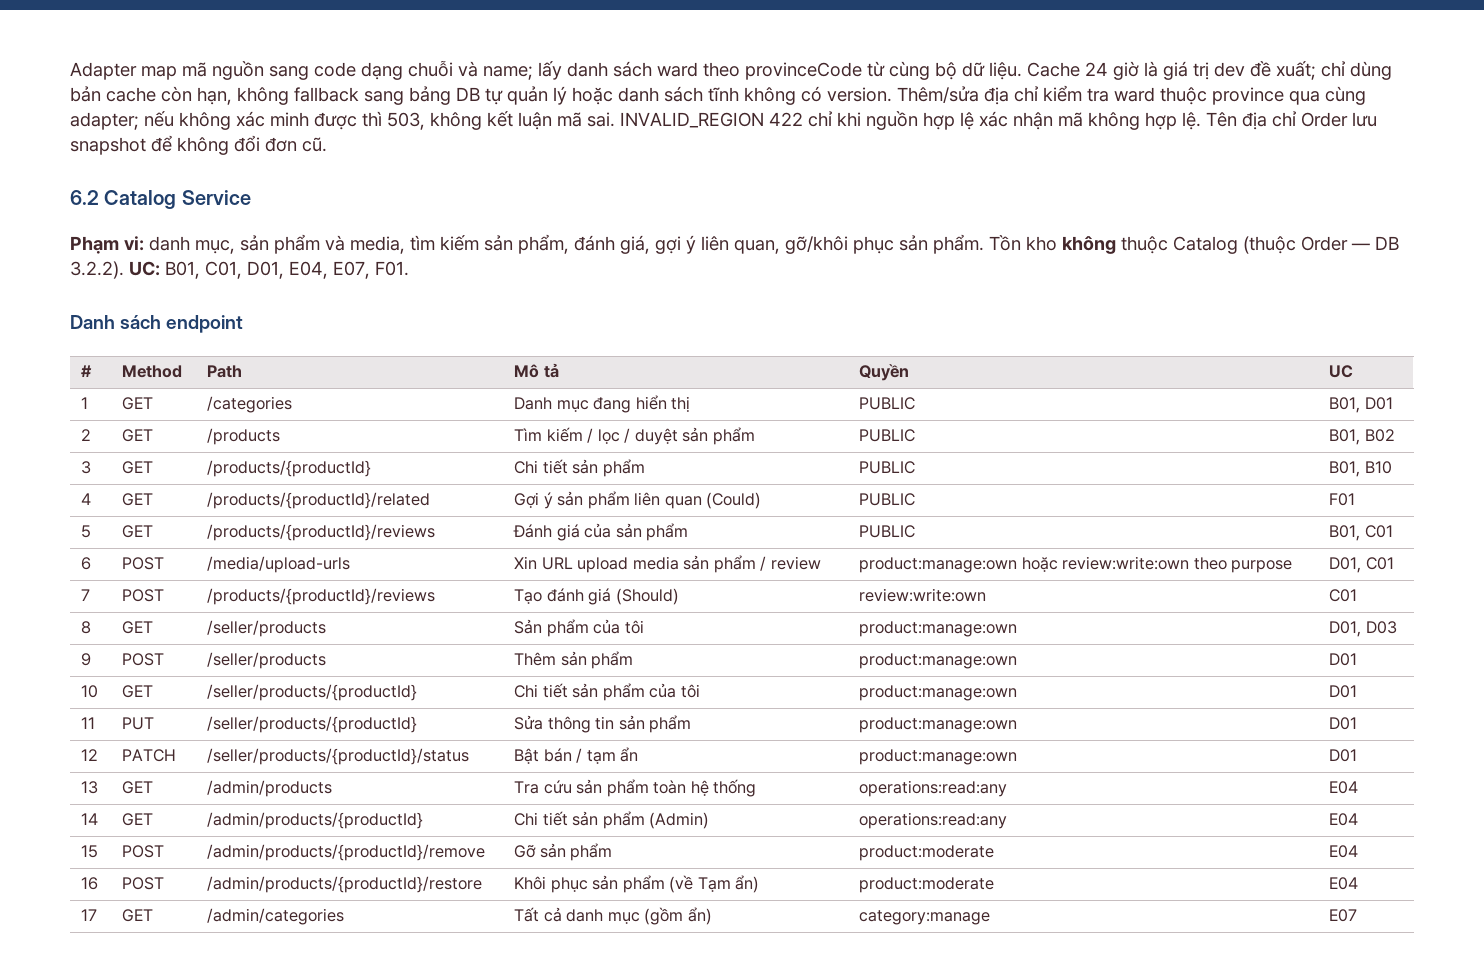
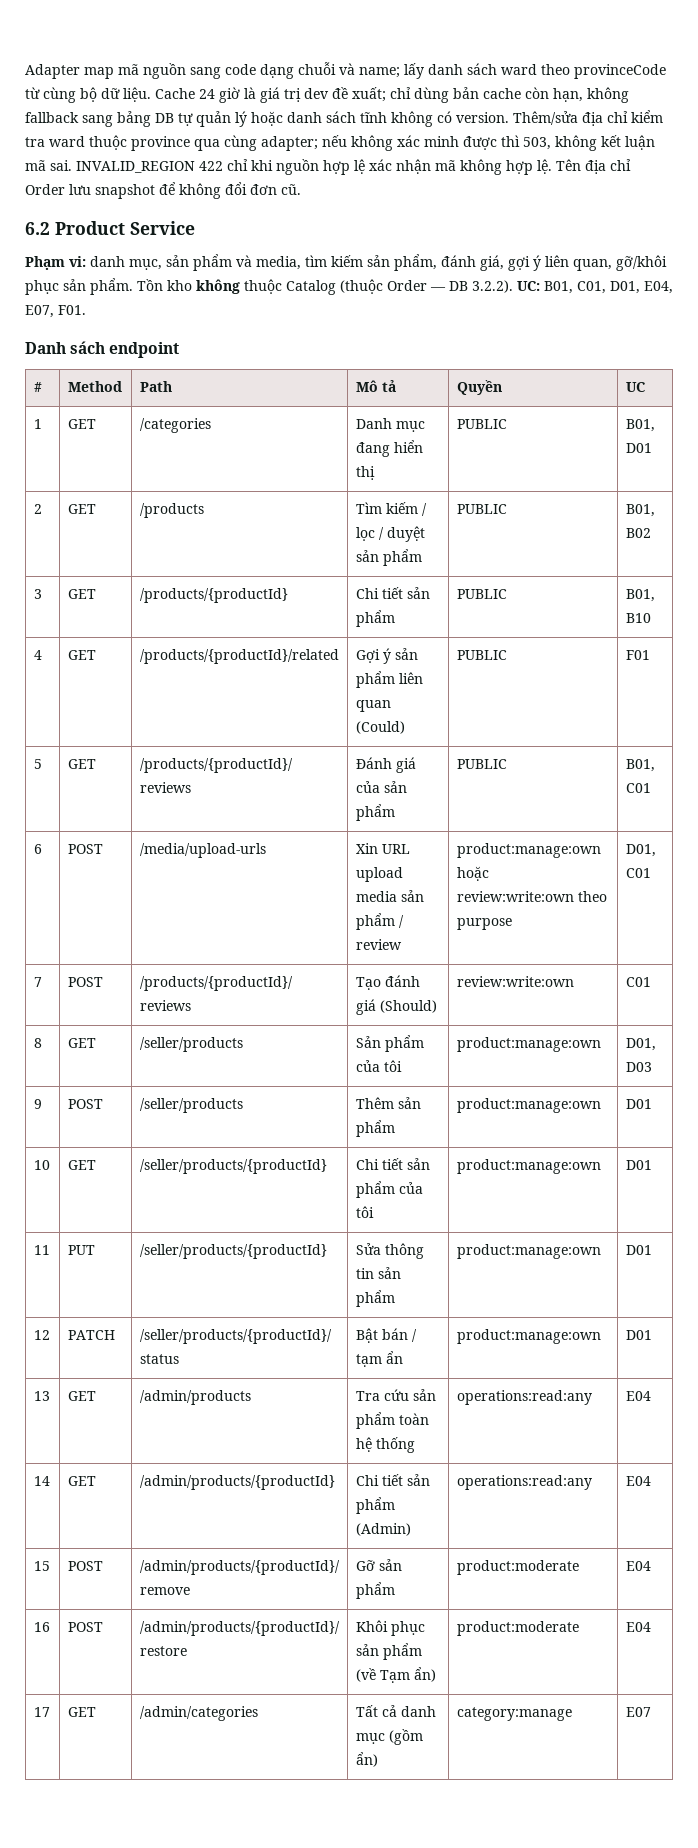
- 6.2 Catalog Service
+ 6.2 Product Service

